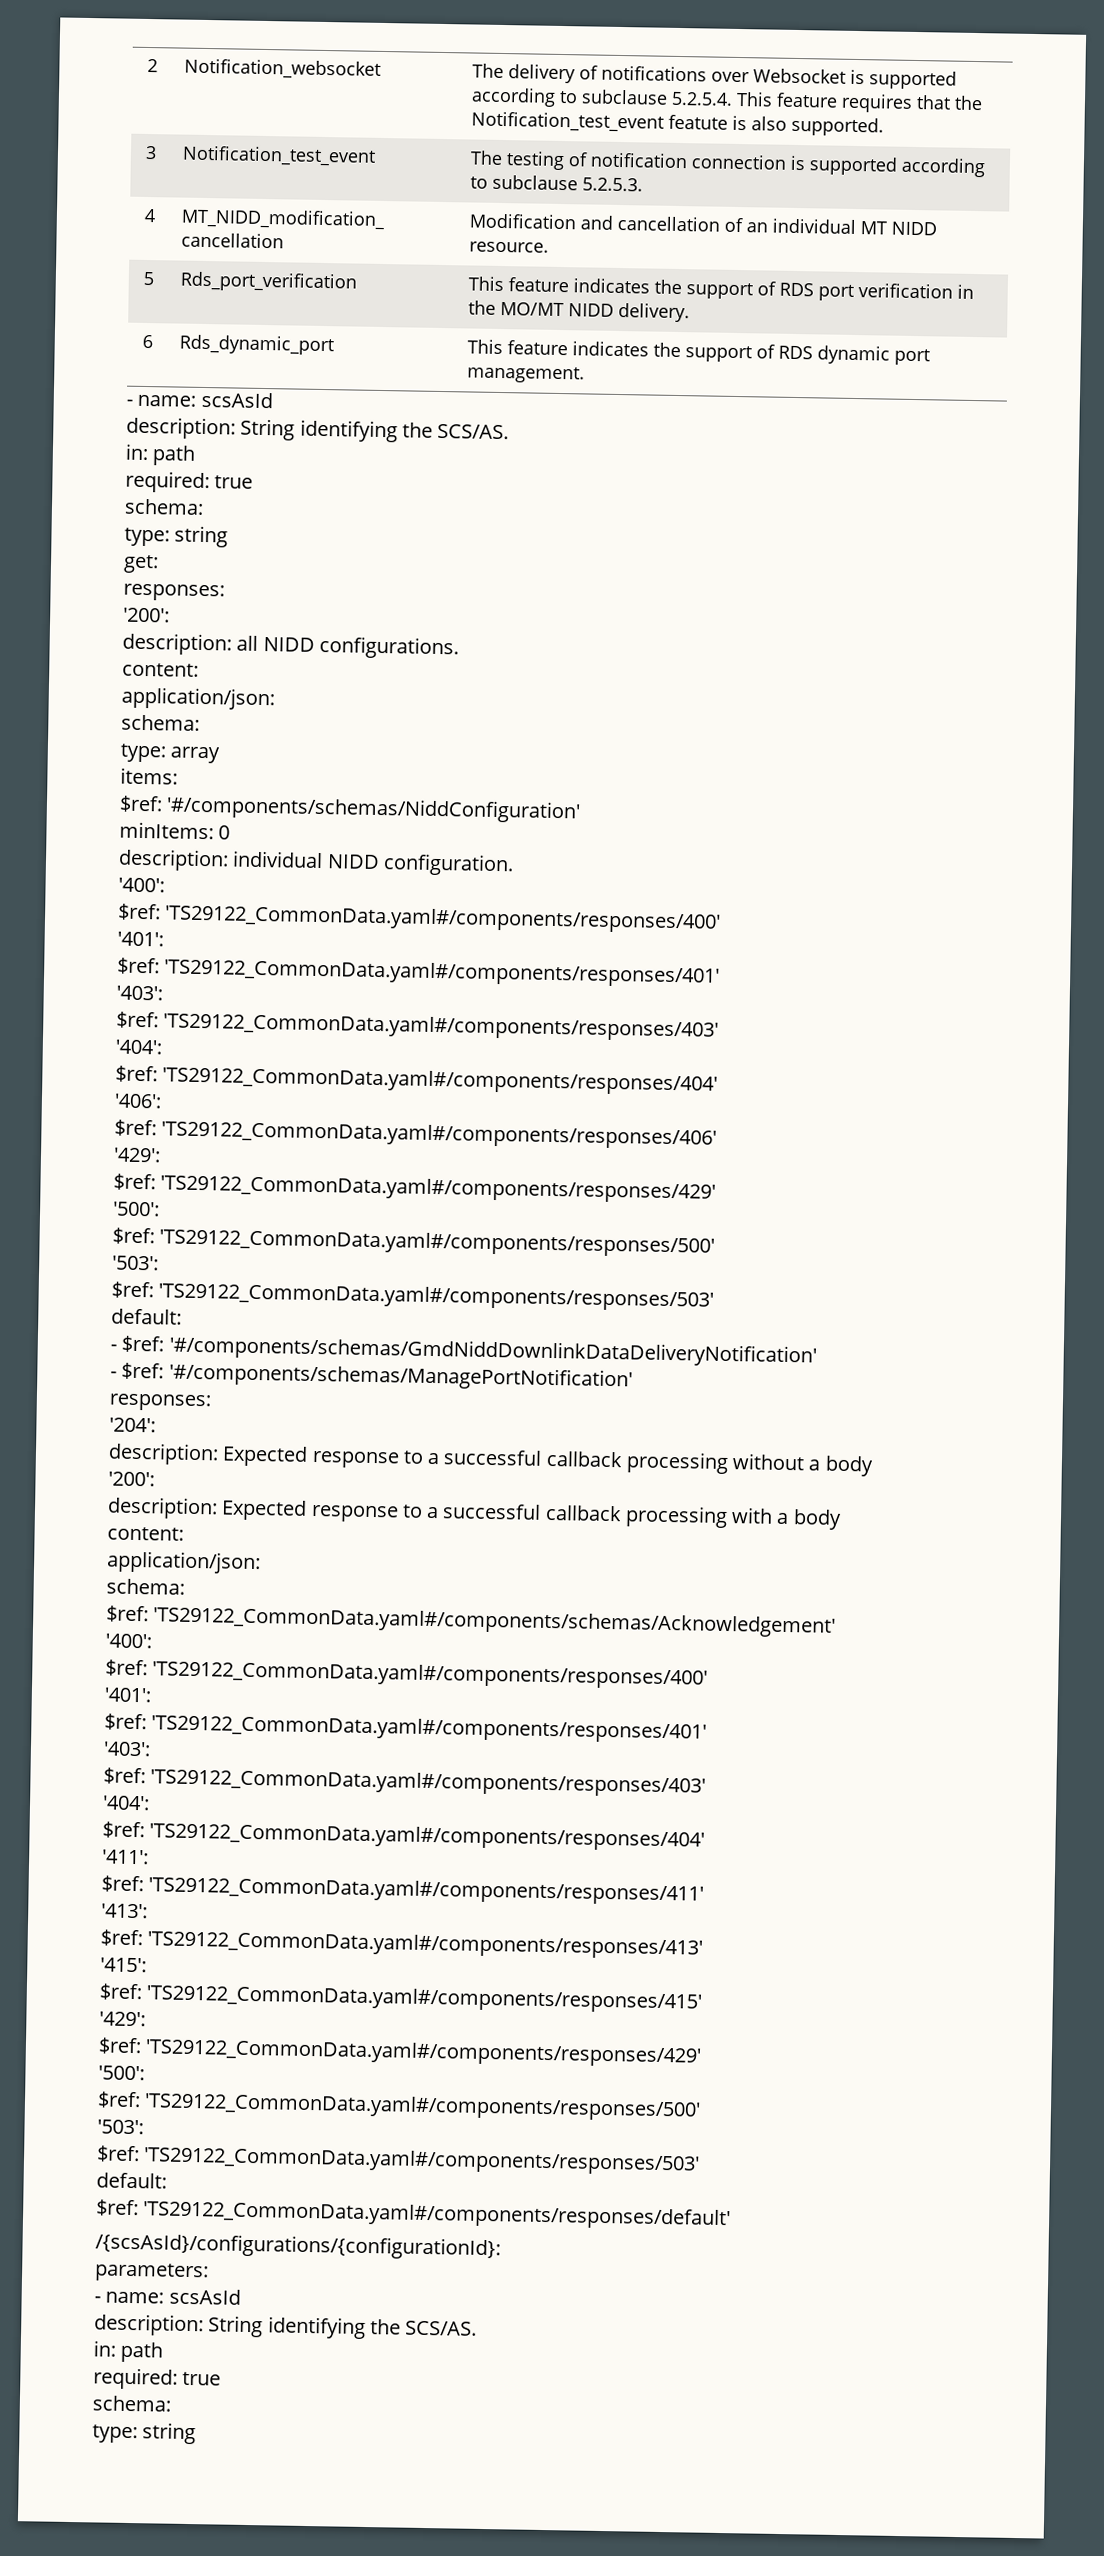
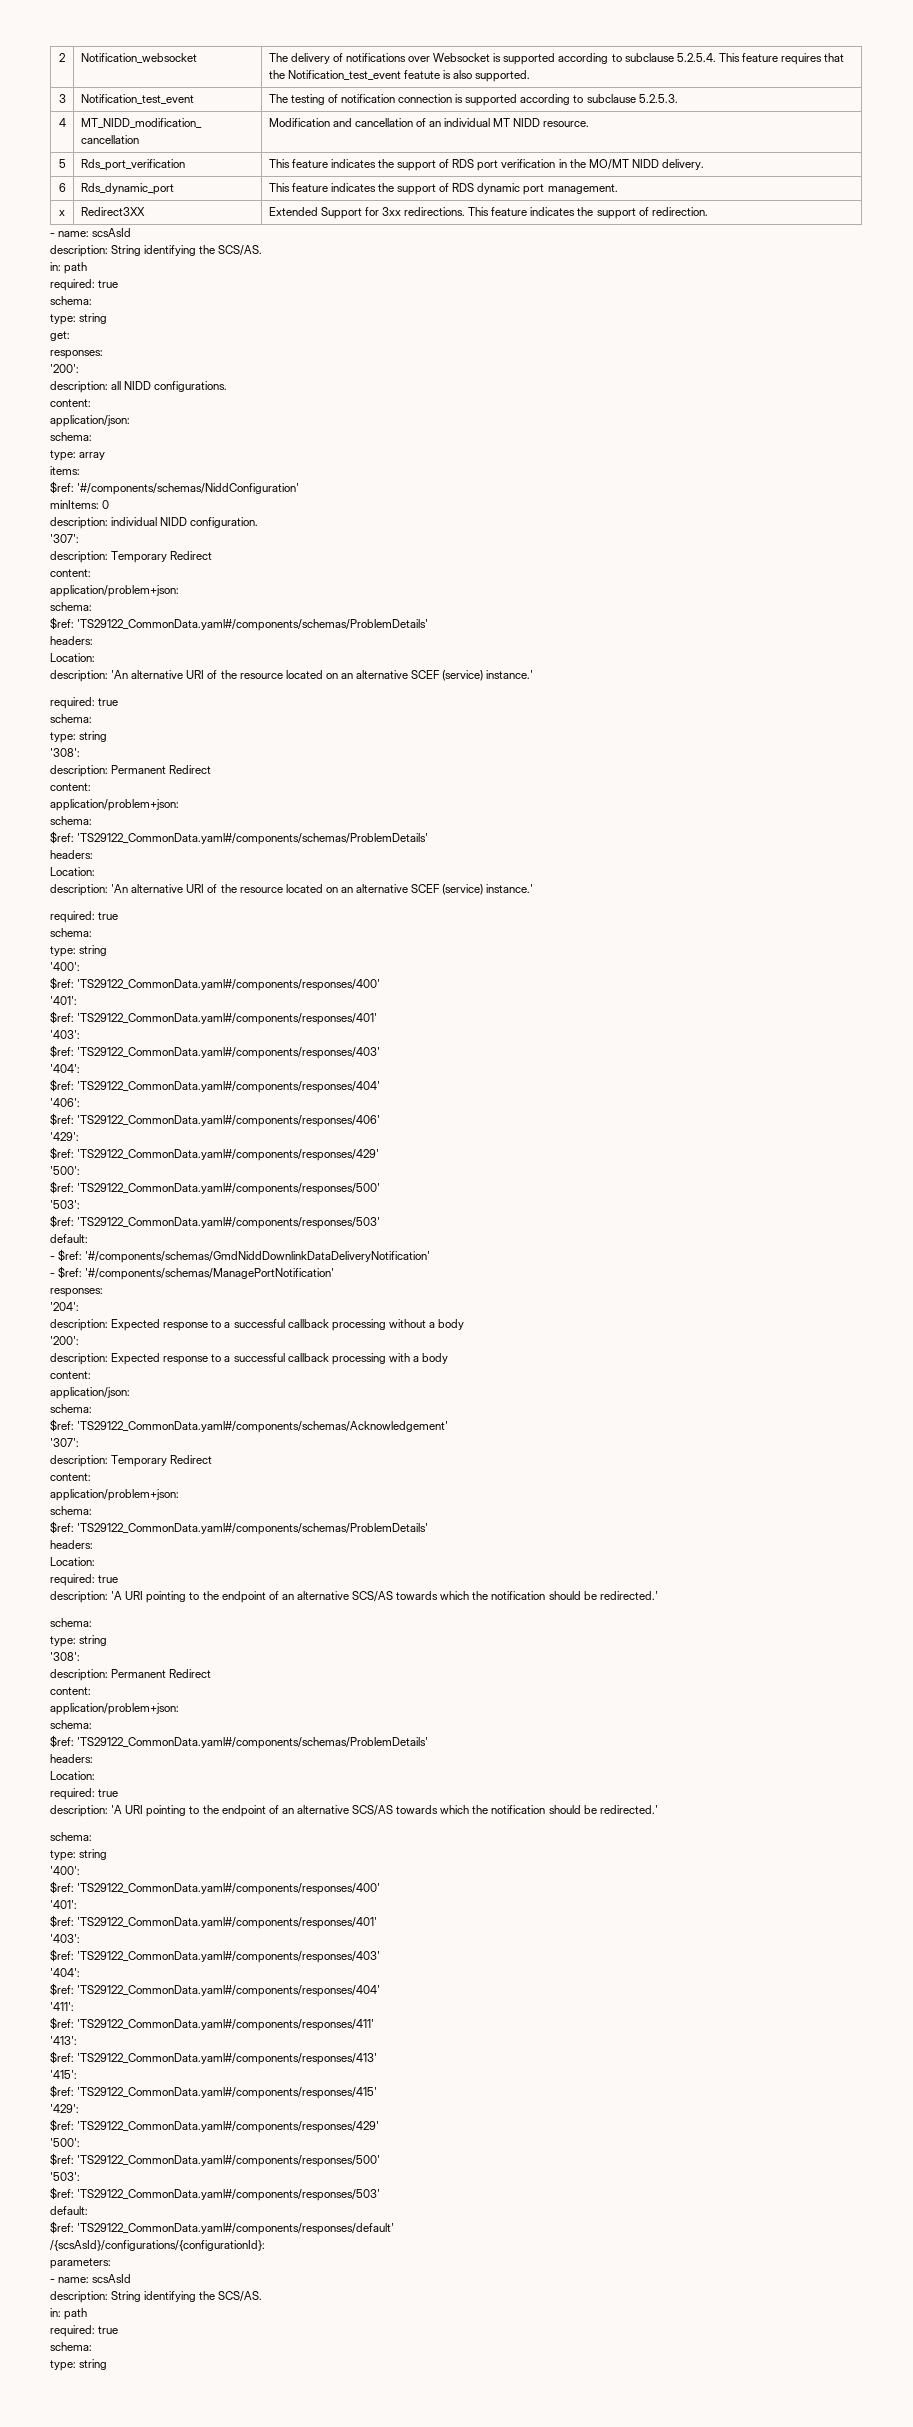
+ x | Redirect3XX | Extended Support for 3xx redirections. This feature indicates the support of redirection.
  description: individual NIDD configuration.
+ '307':
+ description: Temporary Redirect
+ content:
+ application/problem+json:
+ schema:
+ $ref: 'TS29122_CommonData.yaml#/components/schemas/ProblemDetails'
+ headers:
+ Location:
+ description: 'An alternative URI of the resource located on an alternative SCEF (service) instance.'
+ required: true
+ schema:
+ type: string
+ '308':
+ description: Permanent Redirect
+ content:
+ application/problem+json:
+ schema:
+ $ref: 'TS29122_CommonData.yaml#/components/schemas/ProblemDetails'
+ headers:
+ Location:
+ description: 'An alternative URI of the resource located on an alternative SCEF (service) instance.'
+ required: true
+ schema:
+ type: string
  $ref: 'TS29122_CommonData.yaml#/components/schemas/Acknowledgement'
+ '307':
+ description: Temporary Redirect
+ content:
+ application/problem+json:
+ schema:
+ $ref: 'TS29122_CommonData.yaml#/components/schemas/ProblemDetails'
+ headers:
+ Location:
+ required: true
+ description: 'A URI pointing to the endpoint of an alternative SCS/AS towards which the notification should be redirected.'
+ schema:
+ type: string
+ '308':
+ description: Permanent Redirect
+ content:
+ application/problem+json:
+ schema:
+ $ref: 'TS29122_CommonData.yaml#/components/schemas/ProblemDetails'
+ headers:
+ Location:
+ required: true
+ description: 'A URI pointing to the endpoint of an alternative SCS/AS towards which the notification should be redirected.'
+ schema:
+ type: string

